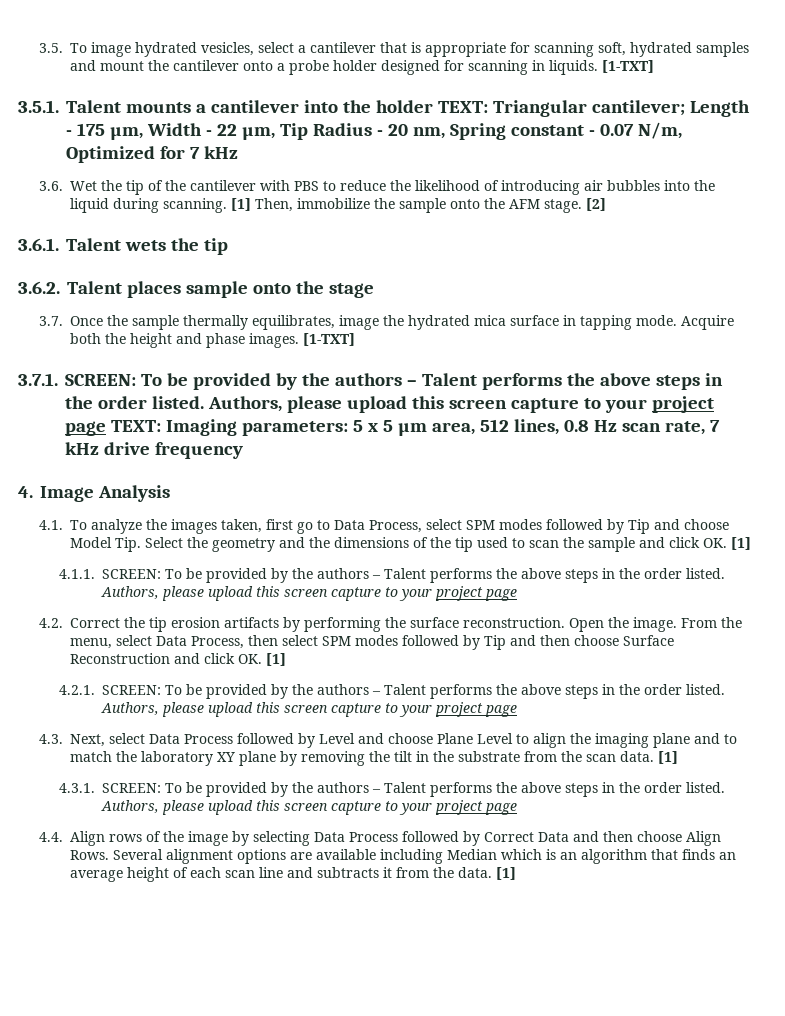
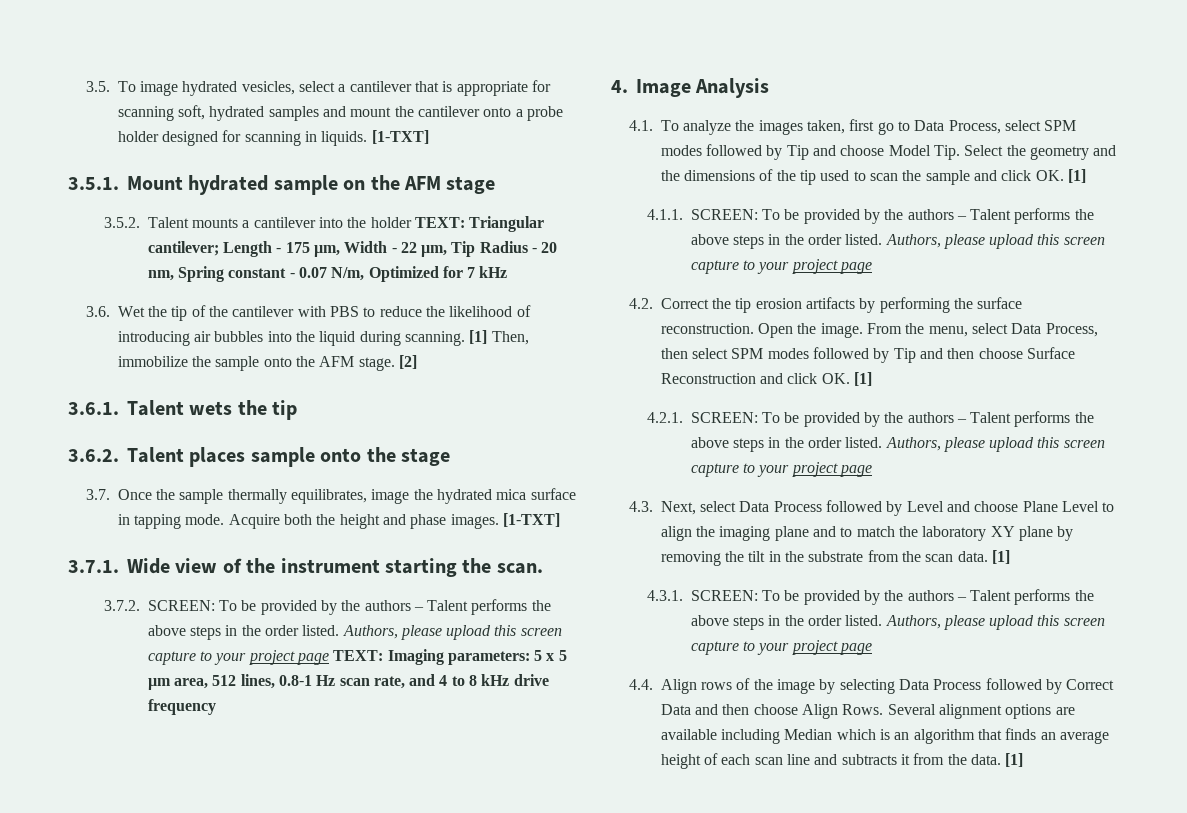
- 3.5.1. Talent mounts a cantilever into the holder TEXT: Triangular cantilever; Length - 175 µm, Width - 22 µm, Tip Radius - 20 nm, Spring constant - 0.07 N/m, Optimized for 7 kHz
+ 3.5.1. Mount hydrated sample on the AFM stage
+ 3.5.2. Talent mounts a cantilever into the holder TEXT: Triangular cantilever; Length - 175 µm, Width - 22 µm, Tip Radius - 20 nm, Spring constant - 0.07 N/m, Optimized for 7 kHz
- 3.7.1. SCREEN: To be provided by the authors – Talent performs the above steps in the order listed.
+ 3.7.1. Wide view of the instrument starting the scan.
+ 3.7.2. SCREEN: To be provided by the authors – Talent performs the above steps in the order listed.
- Authors, please upload this screen capture to your project page TEXT: Imaging parameters: 5 x 5 µm area, 512 lines, 0.8 Hz scan rate, 7 kHz drive frequency
+ Authors, please upload this screen capture to your project page TEXT: Imaging parameters: 5 x 5 µm area, 512 lines, 0.8-1 Hz scan rate, and 4 to 8 kHz drive frequency

